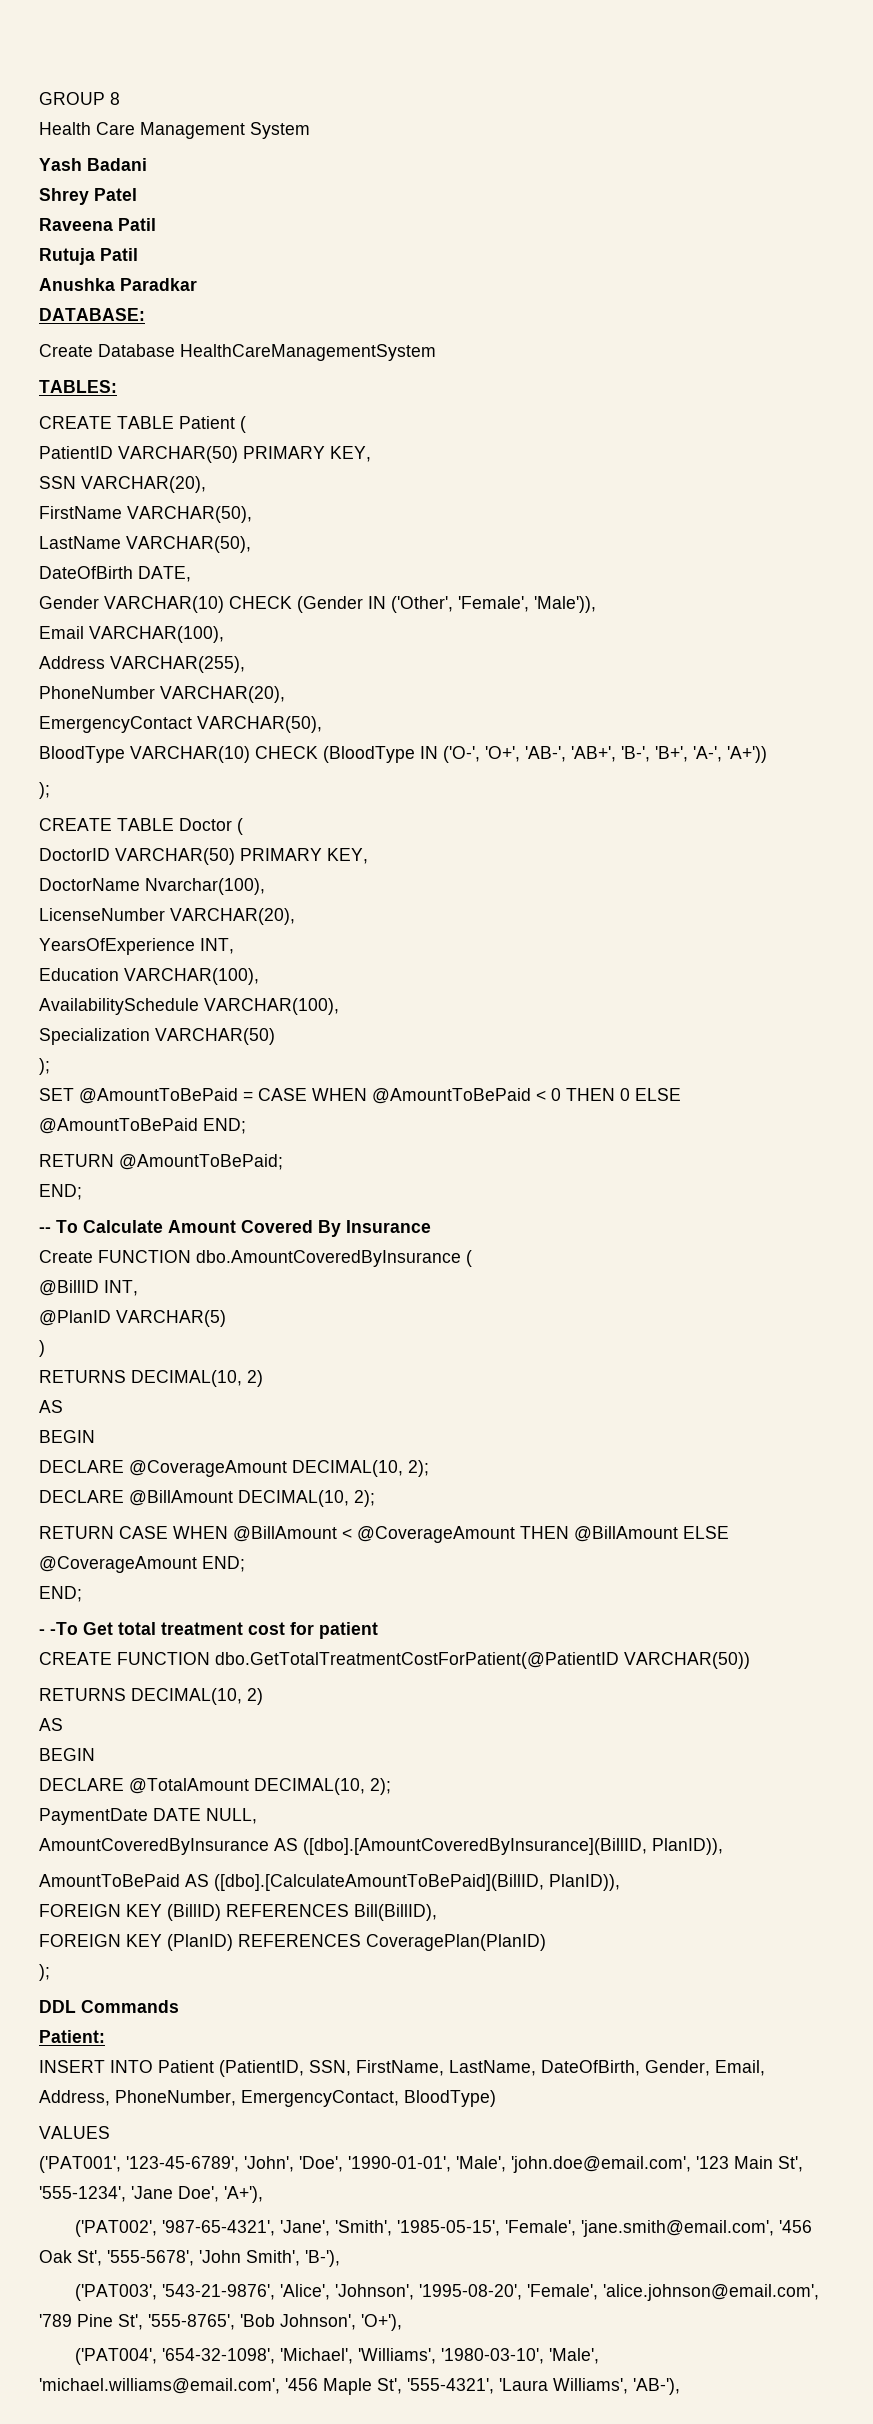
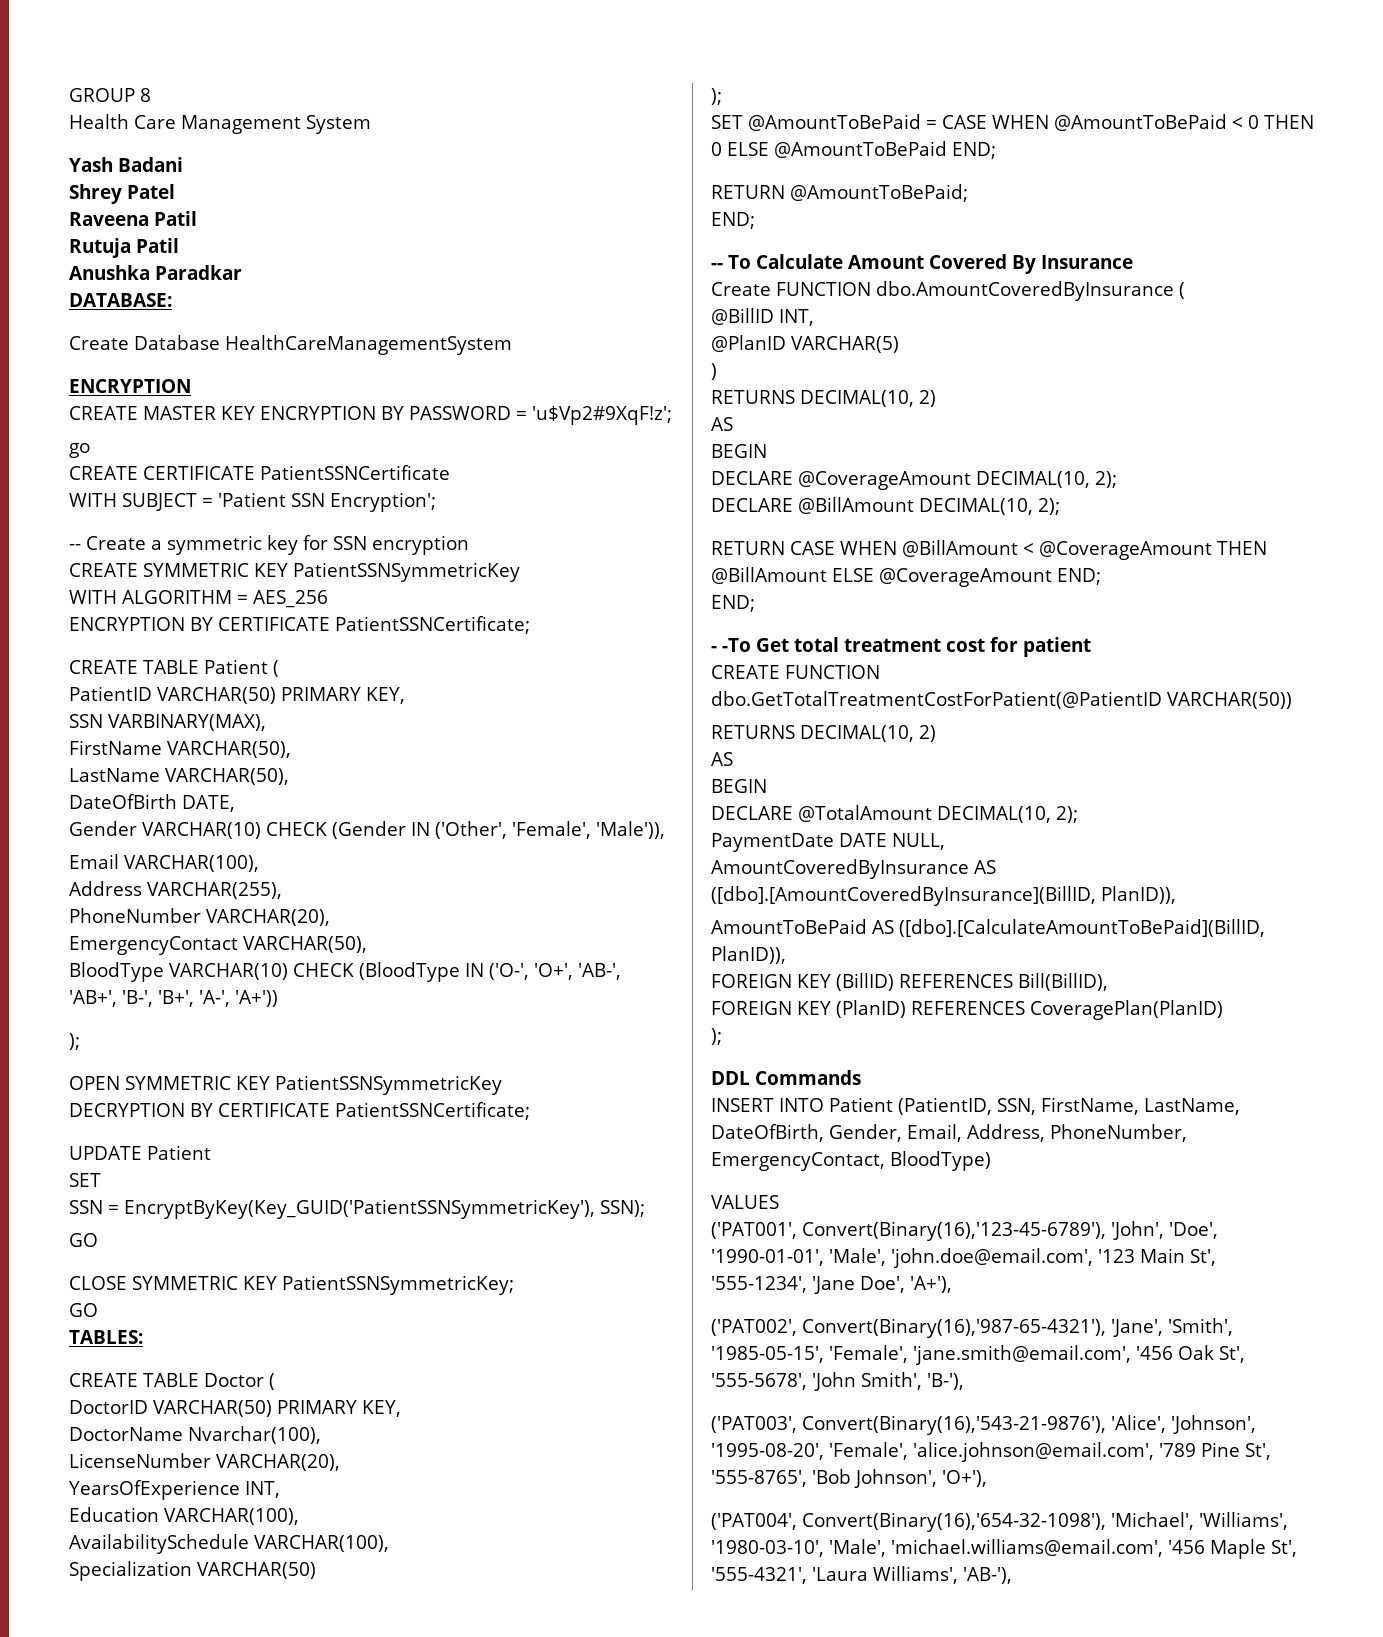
  Create Database HealthCareManagementSystem
- TABLES:
+ ENCRYPTION
+ CREATE MASTER KEY ENCRYPTION BY PASSWORD = 'u$Vp2#9XqF!z';
+ go
+ CREATE CERTIFICATE PatientSSNCertificate
+ WITH SUBJECT = 'Patient SSN Encryption';
+ -- Create a symmetric key for SSN encryption
+ CREATE SYMMETRIC KEY PatientSSNSymmetricKey
+ WITH ALGORITHM = AES_256
+ ENCRYPTION BY CERTIFICATE PatientSSNCertificate;
- SSN VARCHAR(20),
+ SSN VARBINARY(MAX),
+ OPEN SYMMETRIC KEY PatientSSNSymmetricKey
+ DECRYPTION BY CERTIFICATE PatientSSNCertificate;
+ UPDATE Patient
+ SET
+ SSN = EncryptByKey(Key_GUID('PatientSSNSymmetricKey'), SSN);
+ GO
+ CLOSE SYMMETRIC KEY PatientSSNSymmetricKey;
+ GO
+ TABLES:
- Patient:
- ('PAT001', '123-45-6789', 'John', 'Doe', '1990-01-01', 'Male', 'john.doe@email.com', '123 Main St', '555-1234', 'Jane Doe', 'A+'),
+ ('PAT001', Convert(Binary(16),'123-45-6789'), 'John', 'Doe', '1990-01-01', 'Male', 'john.doe@email.com', '123 Main St', '555-1234', 'Jane Doe', 'A+'),
- ('PAT002', '987-65-4321', 'Jane', 'Smith', '1985-05-15', 'Female', 'jane.smith@email.com', '456 Oak St', '555-5678', 'John Smith', 'B-'),
+ ('PAT002', Convert(Binary(16),'987-65-4321'), 'Jane', 'Smith', '1985-05-15', 'Female', 'jane.smith@email.com', '456 Oak St', '555-5678', 'John Smith', 'B-'),
- ('PAT003', '543-21-9876', 'Alice', 'Johnson', '1995-08-20', 'Female', 'alice.johnson@email.com', '789 Pine St', '555-8765', 'Bob Johnson', 'O+'),
+ ('PAT003', Convert(Binary(16),'543-21-9876'), 'Alice', 'Johnson', '1995-08-20', 'Female', 'alice.johnson@email.com', '789 Pine St', '555-8765', 'Bob Johnson', 'O+'),
- ('PAT004', '654-32-1098', 'Michael', 'Williams', '1980-03-10', 'Male', 'michael.williams@email.com', '456 Maple St', '555-4321', 'Laura Williams', 'AB-'),
+ ('PAT004', Convert(Binary(16),'654-32-1098'), 'Michael', 'Williams', '1980-03-10', 'Male', 'michael.williams@email.com', '456 Maple St', '555-4321', 'Laura Williams', 'AB-'),

